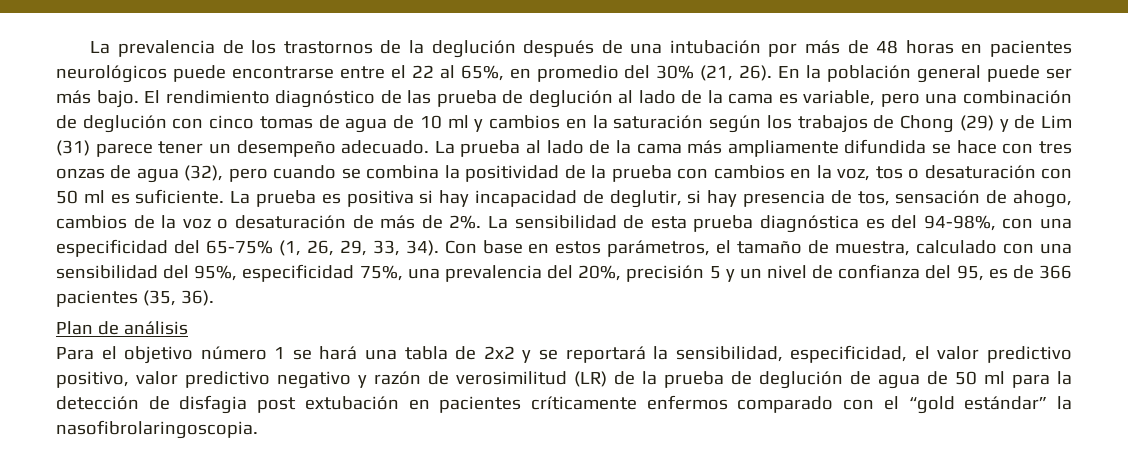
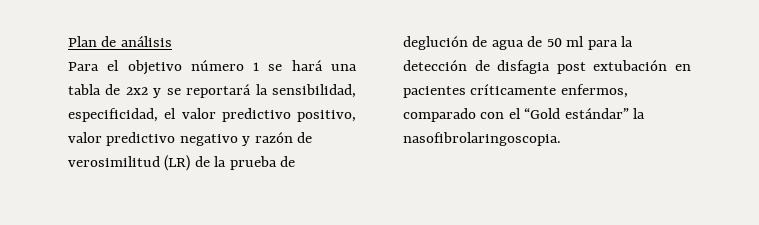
- La prevalencia de los trastornos de la deglución después de una intubación por más de 48 horas en pacientes neurológicos puede encontrarse entre el 22 al 65%, en promedio del 30% (21, 26). En la población general puede ser más bajo. El rendimiento diagnóstico de las prueba de deglución al lado de la cama es variable, pero una combinación de deglución con cinco tomas de agua de 10 ml y cambios en la saturación según los trabajos de Chong (29) y de Lim (31) parece tener un desempeño adecuado. La prueba al lado de la cama más ampliamente difundida se hace con tres onzas de agua (32), pero cuando se combina la positividad de la prueba con cambios en la voz, tos o desaturación con 50 ml es suficiente. La prueba es positiva si hay incapacidad de deglutir, si hay presencia de tos, sensación de ahogo, cambios de la voz o desaturación de más de 2%. La sensibilidad de esta prueba diagnóstica es del 94-98%, con una especificidad del 65-75% (1, 26, 29, 33, 34). Con base en estos parámetros, el tamaño de muestra, calculado con una sensibilidad del 95%, especificidad 75%, una prevalencia del 20%, precisión 5 y un nivel de confianza del 95, es de 366 pacientes (35, 36).
- Para el objetivo número 1 se hará una tabla de 2x2 y se reportará la sensibilidad, especificidad, el valor predictivo positivo, valor predictivo negativo y razón de verosimilitud (LR) de la prueba de deglución de agua de 50 ml para la detección de disfagia post extubación en pacientes críticamente enfermos comparado con el “gold estándar” la nasofibrolaringoscopia.
+ Para el objetivo número 1 se hará una tabla de 2x2 y se reportará la sensibilidad, especificidad, el valor predictivo positivo, valor predictivo negativo y razón de verosimilitud (LR) de la prueba de deglución de agua de 50 ml para la detección de disfagia post extubación en pacientes críticamente enfermos, comparado con el “Gold estándar” la nasofibrolaringoscopia.

